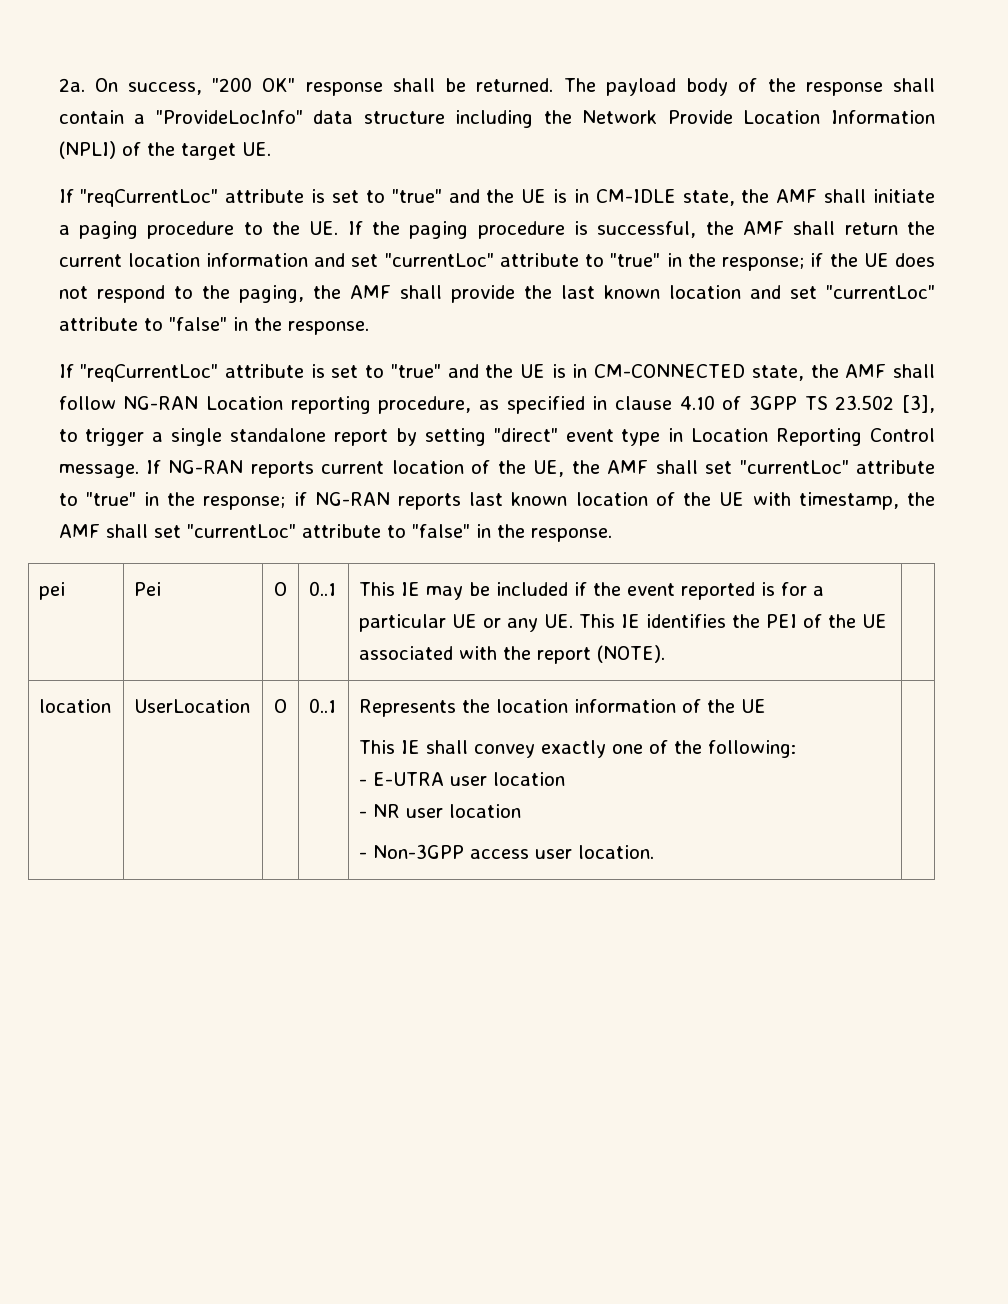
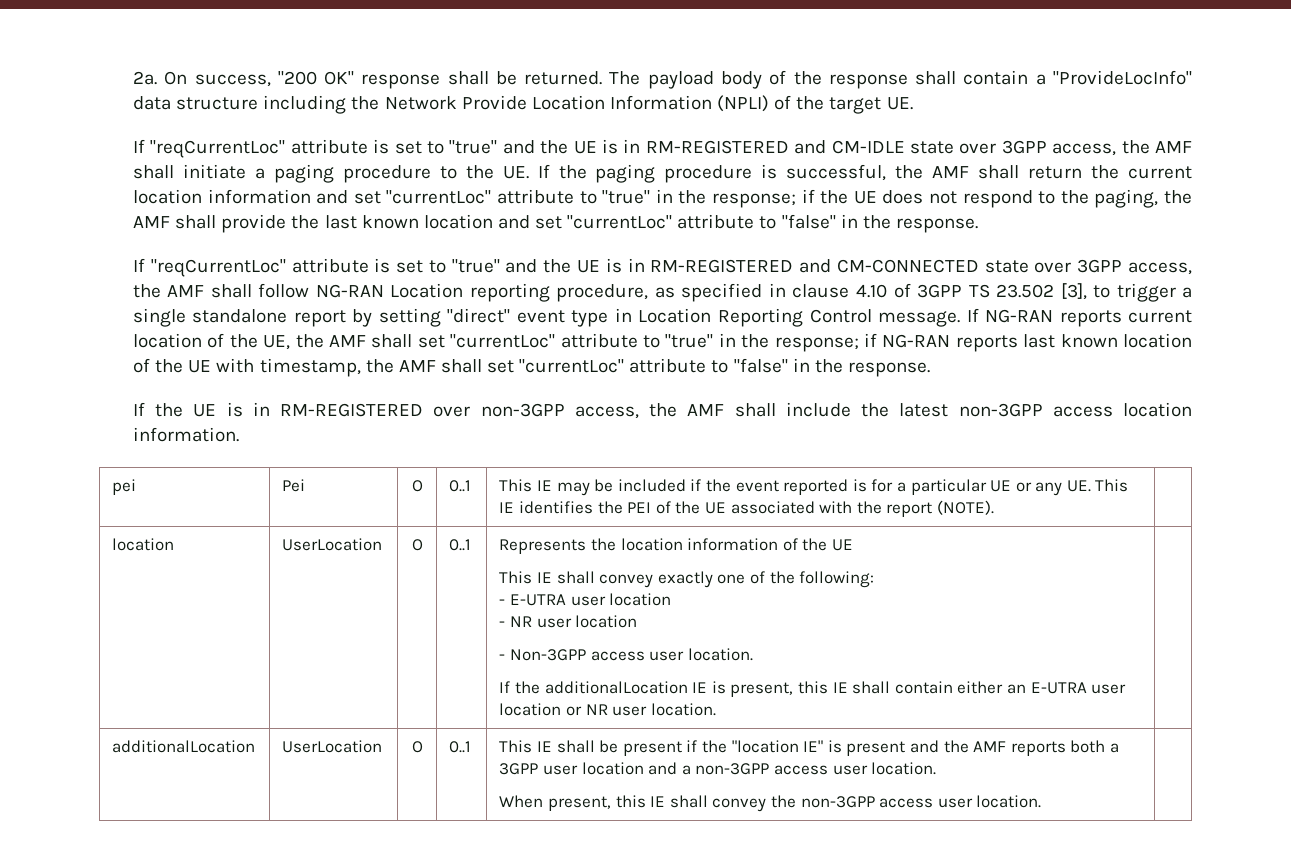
- If "reqCurrentLoc" attribute is set to "true" and the UE is in CM-IDLE state, the AMF shall initiate a paging procedure to the UE. If the paging procedure is successful, the AMF shall return the current location information and set "currentLoc" attribute to "true" in the response;
+ If "reqCurrentLoc" attribute is set to "true" and the UE is in RM-REGISTERED and CM-IDLE state over 3GPP access, the AMF shall initiate a paging procedure to the UE. If the paging procedure is successful, the AMF shall return the current location information and set "currentLoc" attribute to "true" in the response;
- If "reqCurrentLoc" attribute is set to "true" and the UE is in CM-CONNECTED state, the AMF shall follow NG-RAN Location reporting procedure, as specified in clause 4.10 of 3GPP TS 23.502 [3], to trigger a single standalone report by setting "direct" event type in Location Reporting Control message.
+ If "reqCurrentLoc" attribute is set to "true" and the UE is in RM-REGISTERED and CM-CONNECTED state over 3GPP access, the AMF shall follow NG-RAN Location reporting procedure, as specified in clause 4.10 of 3GPP TS 23.502 [3], to trigger a single standalone report by setting "direct" event type in Location Reporting Control message.
+ If the UE is in RM-REGISTERED over non-3GPP access, the AMF shall include the latest non-3GPP access location information.
+ If the additionalLocation IE is present, this IE shall contain either an E-UTRA user location or NR user location. |
+ additionalLocation | UserLocation | O | 0..1 | This IE shall be present if the "location IE" is present and the AMF reports both a 3GPP user location and a non-3GPP access user location.
+ When present, this IE shall convey the non-3GPP access user location.

